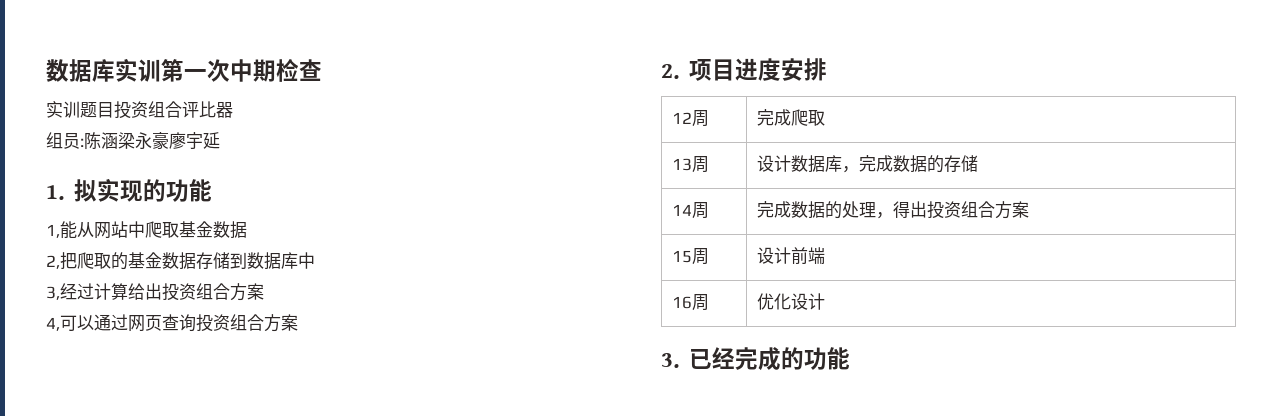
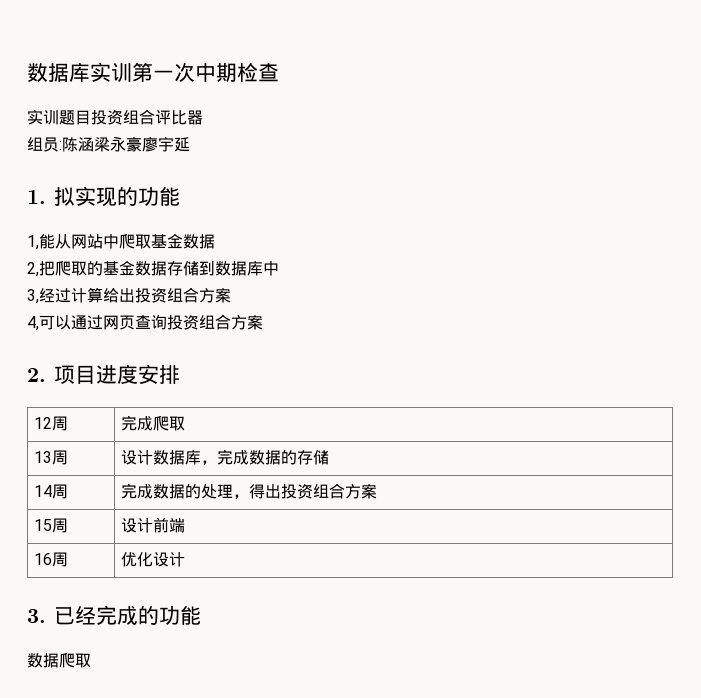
+ 数据爬取

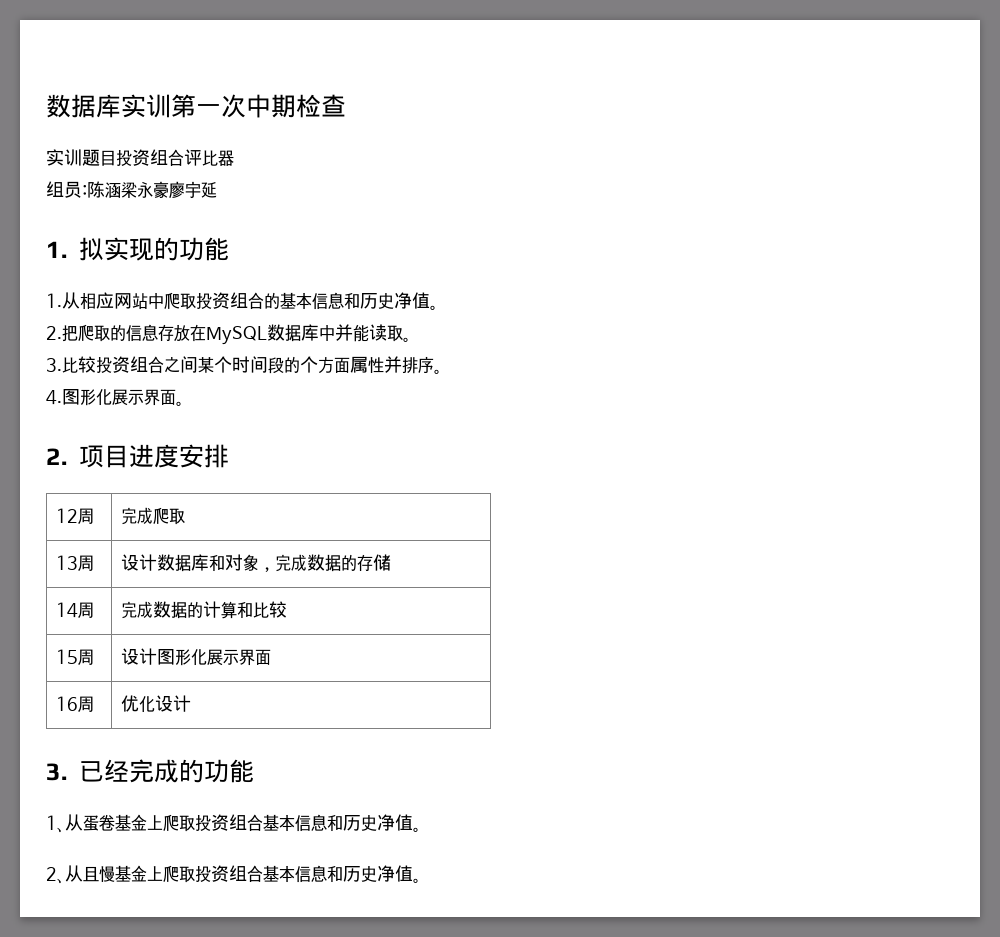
- 1,能从网站中爬取基金数据
- 2,把爬取的基金数据存储到数据库中
- 3,经过计算给出投资组合方案
- 4,可以通过网页查询投资组合方案
+ 1.从相应网站中爬取投资组合的基本信息和历史净值。
+ 2.把爬取的信息存放在MySQL数据库中并能读取。
+ 3.比较投资组合之间某个时间段的个方面属性并排序。
+ 4.图形化展示界面。
- 13周 | 设计数据库，完成数据的存储
+ 13周 | 设计数据库和对象，完成数据的存储
- 14周 | 完成数据的处理，得出投资组合方案
+ 14周 | 完成数据的计算和比较
- 15周 | 设计前端
+ 15周 | 设计图形化展示界面
- 数据爬取
+ 1、从蛋卷基金上爬取投资组合基本信息和历史净值。
+ 2、从且慢基金上爬取投资组合基本信息和历史净值。

